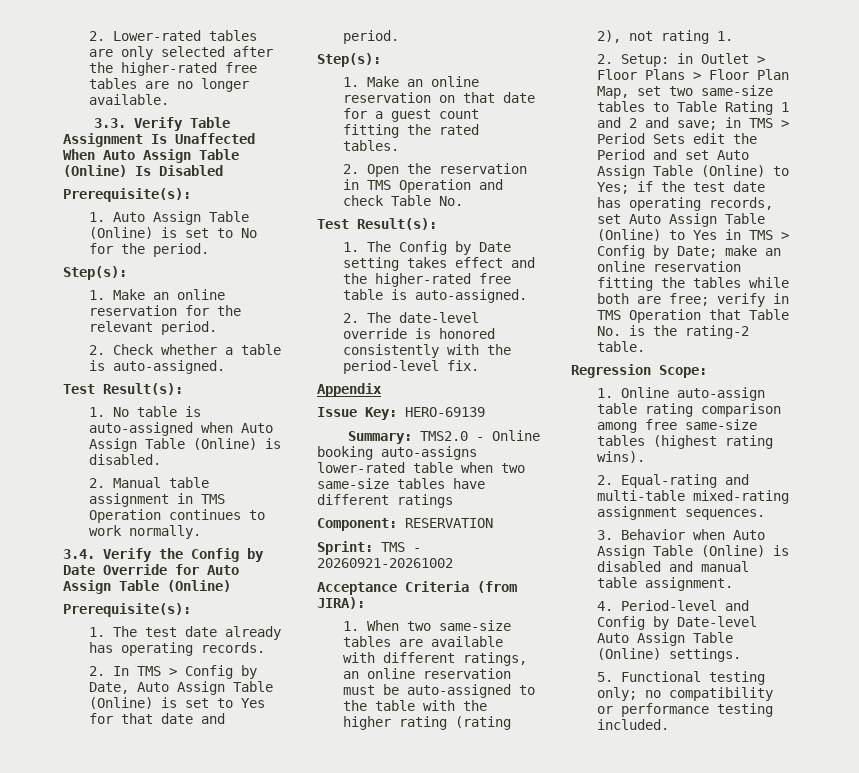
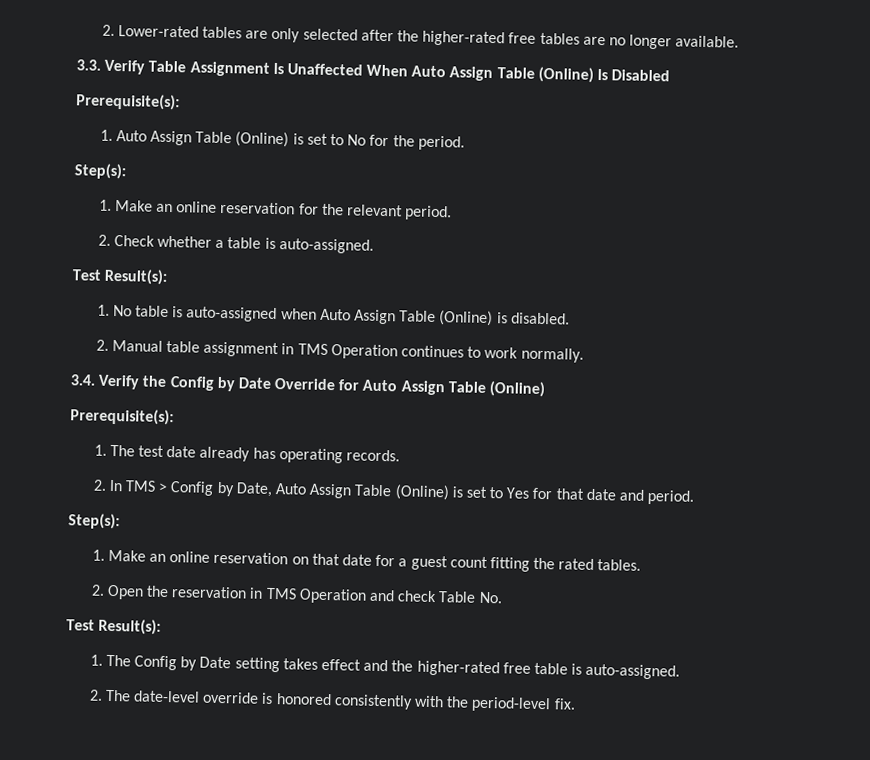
- Appendix
- Issue Key: HERO-69139
- Summary: TMS2.0 - Online booking auto-assigns lower-rated table when two same-size tables have different ratings
- Component: RESERVATION
- Sprint: TMS - 20260921-20261002
- Acceptance Criteria (from JIRA):
- 1. When two same-size tables are available with different ratings, an online reservation must be auto-assigned to the table with the higher rating (rating 2), not rating 1.
- 2. Setup: in Outlet > Floor Plans > Floor Plan Map, set two same-size tables to Table Rating 1 and 2 and save; in TMS > Period Sets edit the Period and set Auto Assign Table (Online) to Yes; if the test date has operating records, set Auto Assign Table (Online) to Yes in TMS > Config by Date; make an online reservation fitting the tables while both are free; verify in TMS Operation that Table No. is the rating-2 table.
- Regression Scope:
- 1. Online auto-assign table rating comparison among free same-size tables (highest rating wins).
- 2. Equal-rating and multi-table mixed-rating assignment sequences.
- 3. Behavior when Auto Assign Table (Online) is disabled and manual table assignment.
- 4. Period-level and Config by Date-level Auto Assign Table (Online) settings.
- 5. Functional testing only; no compatibility or performance testing included.

